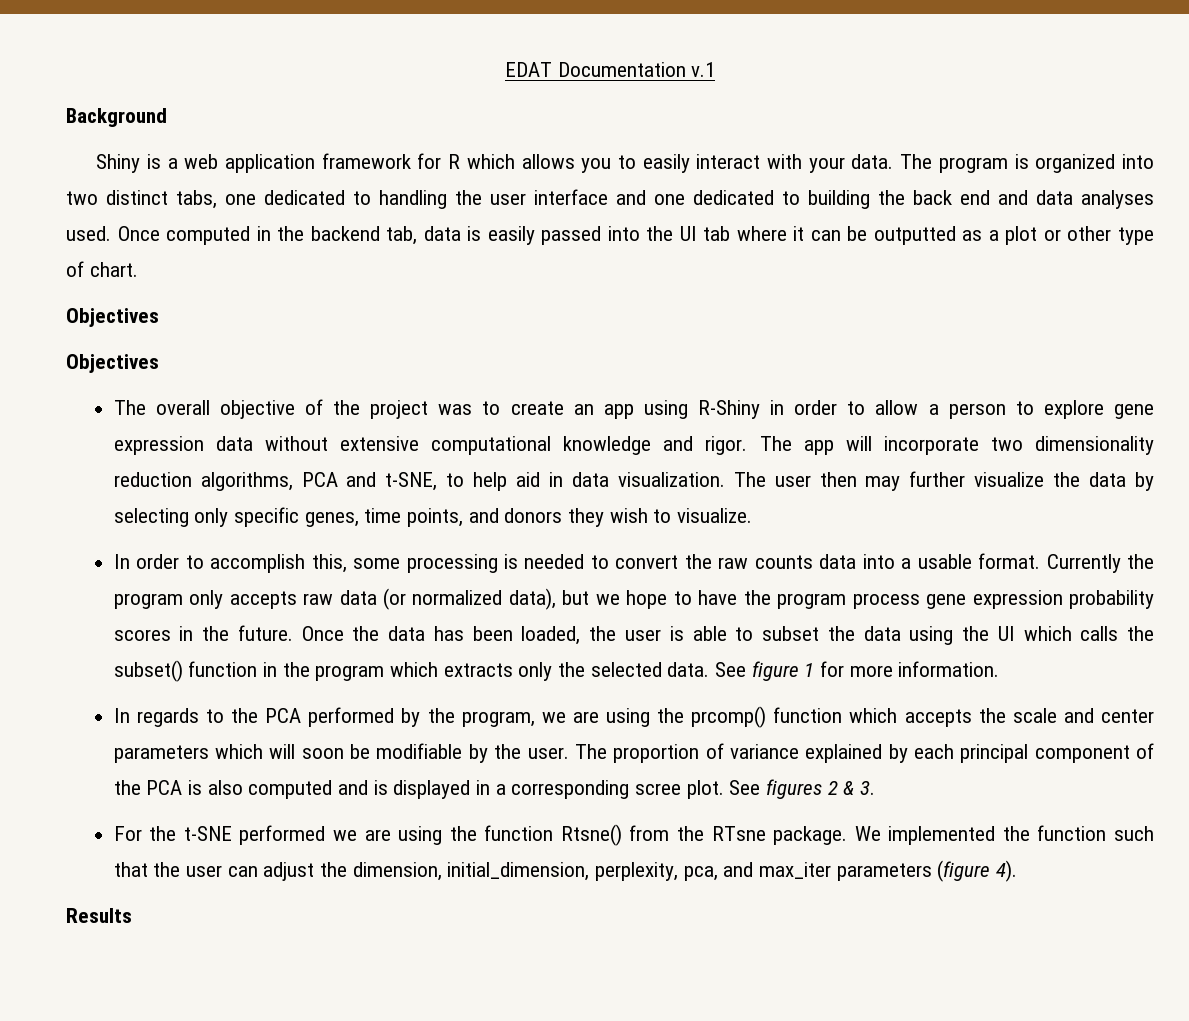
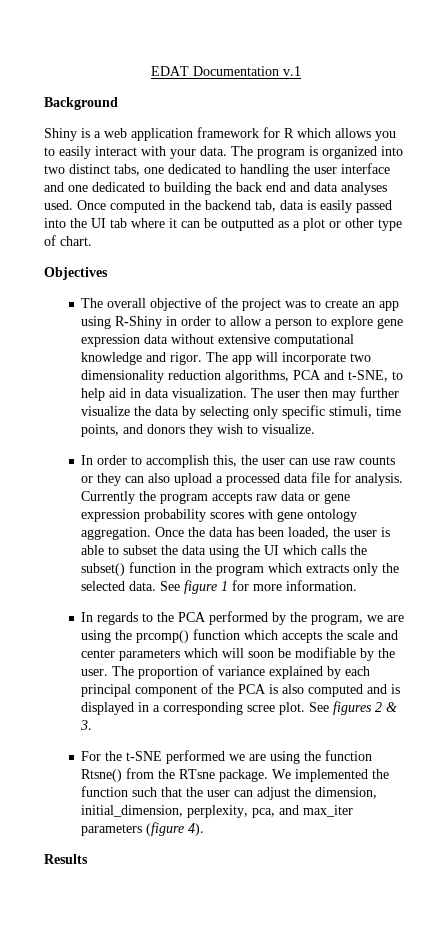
  Once computed in the backend tab, data is easily passed into the UI tab where it can be outputted as a plot or other type of chart.
- Objectives
- The user then may further visualize the data by selecting only specific genes, time points, and donors they wish to visualize.
+ The user then may further visualize the data by selecting only specific stimuli, time points, and donors they wish to visualize.
- In order to accomplish this, some processing is needed to convert the raw counts data into a usable format.
+ In order to accomplish this, the user can use raw counts or they can also upload a processed data file for analysis.
- Currently the program only accepts raw data (or normalized data), but we hope to have the program process gene expression probability scores in the future.
+ Currently the program accepts raw data or gene expression probability scores with gene ontology aggregation.

